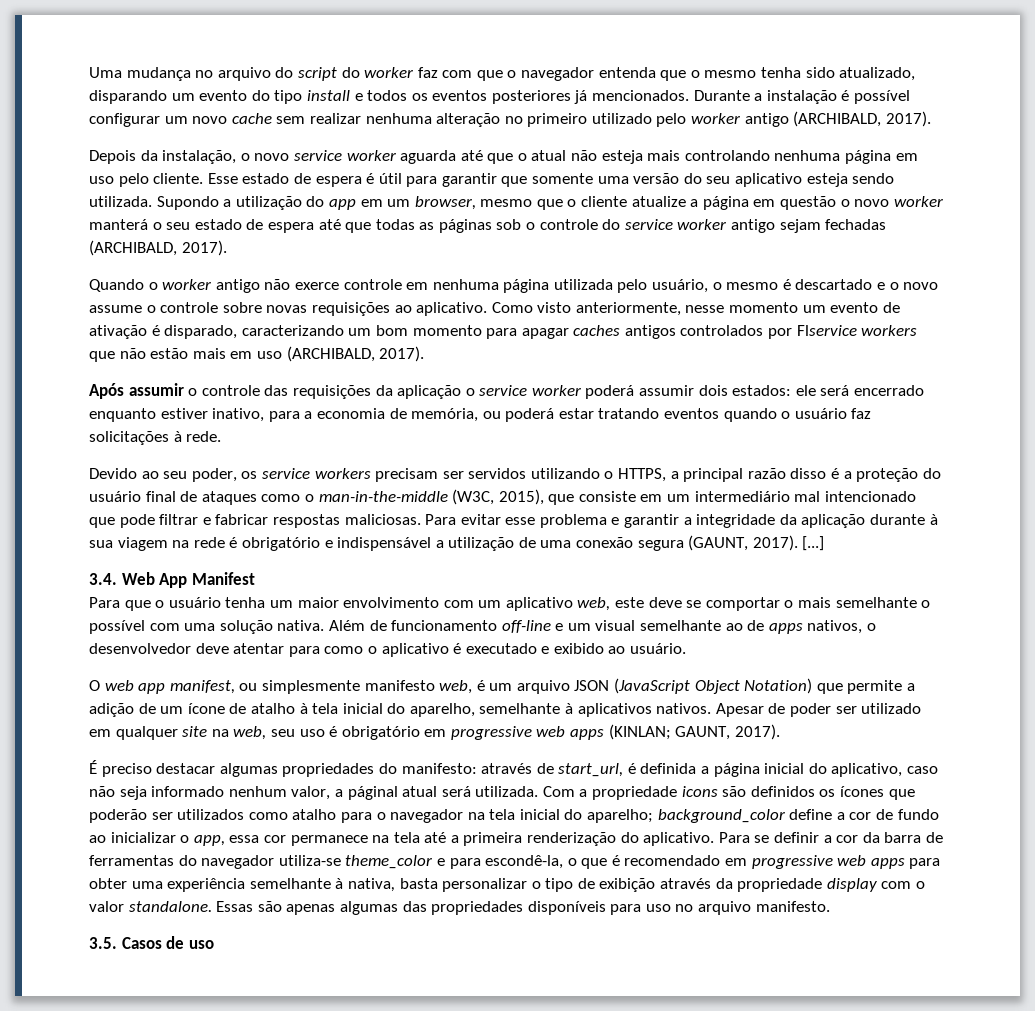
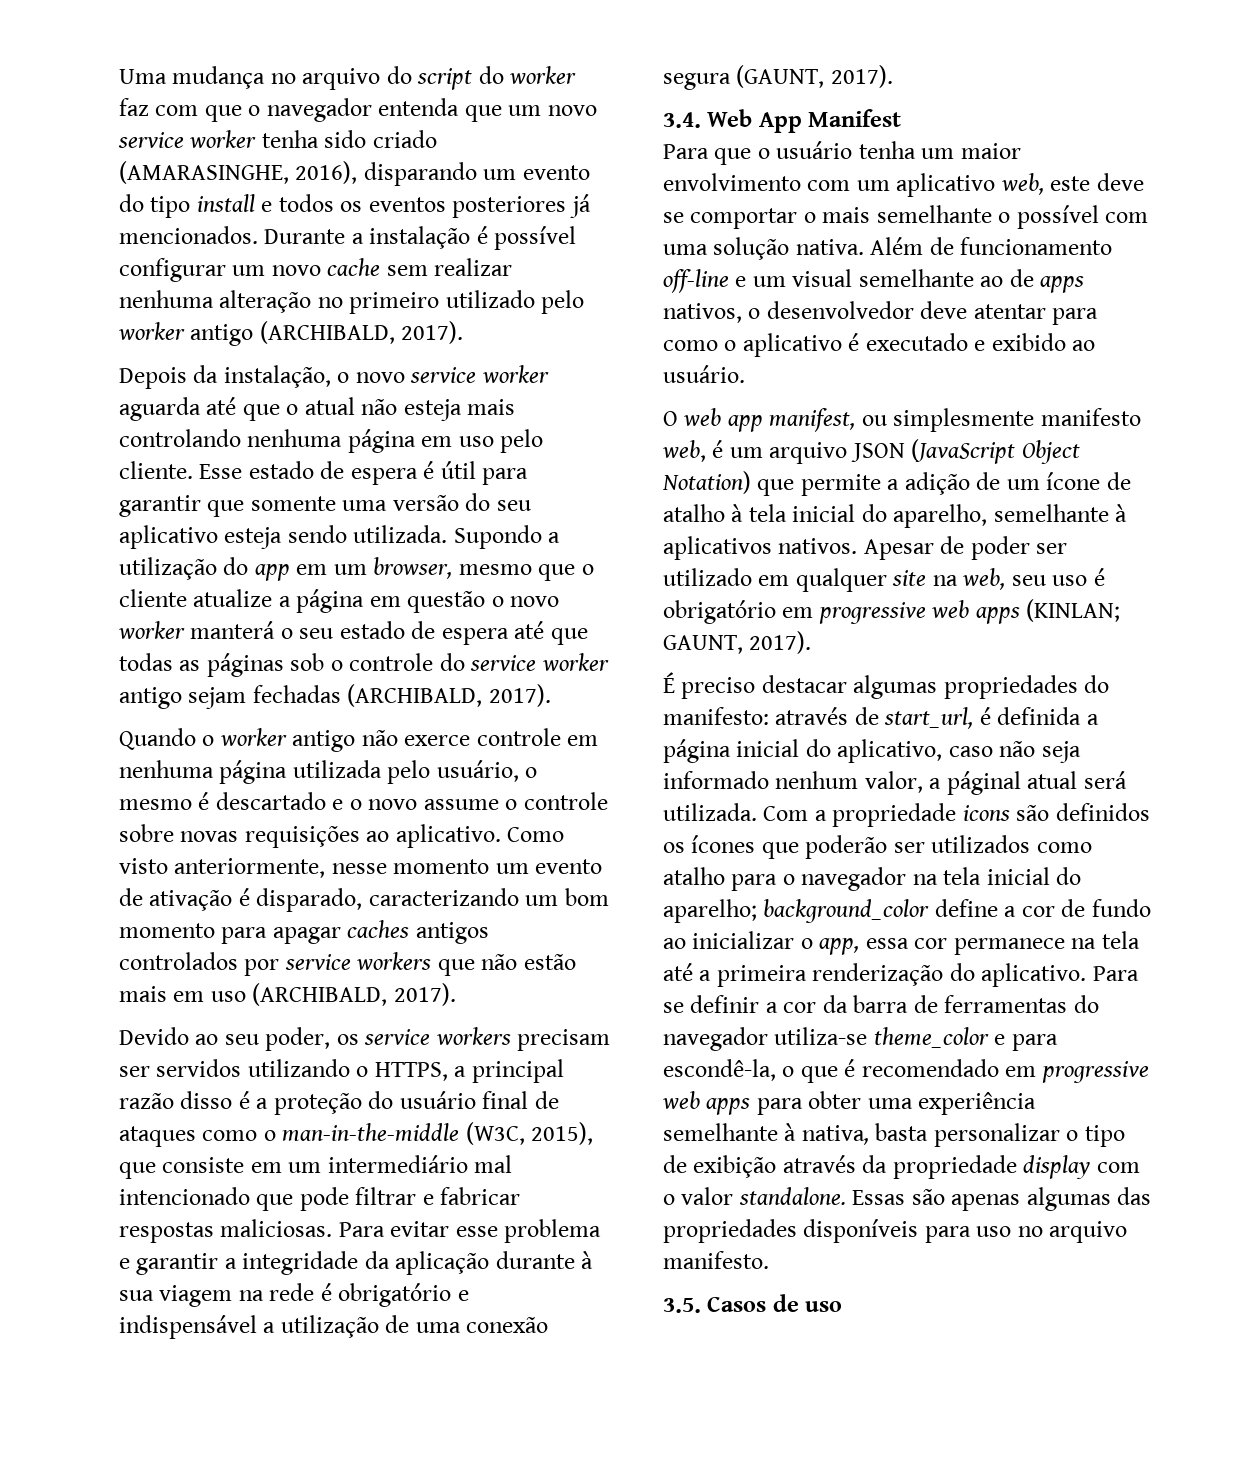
- Uma mudança no arquivo do script do worker faz com que o navegador entenda que o mesmo tenha sido atualizado, disparando um evento do tipo install e todos os eventos posteriores já mencionados.
+ Uma mudança no arquivo do script do worker faz com que o navegador entenda que um novo service worker tenha sido criado (AMARASINGHE, 2016), disparando um evento do tipo install e todos os eventos posteriores já mencionados.
- Como visto anteriormente, nesse momento um evento de ativação é disparado, caracterizando um bom momento para apagar caches antigos controlados por Flservice workers que não estão mais em uso (ARCHIBALD, 2017).
+ Como visto anteriormente, nesse momento um evento de ativação é disparado, caracterizando um bom momento para apagar caches antigos controlados por service workers que não estão mais em uso (ARCHIBALD, 2017).
- Após assumir o controle das requisições da aplicação o service worker poderá assumir dois estados: ele será encerrado enquanto estiver inativo, para a economia de memória, ou poderá estar tratando eventos quando o usuário faz solicitações à rede.
- [...]

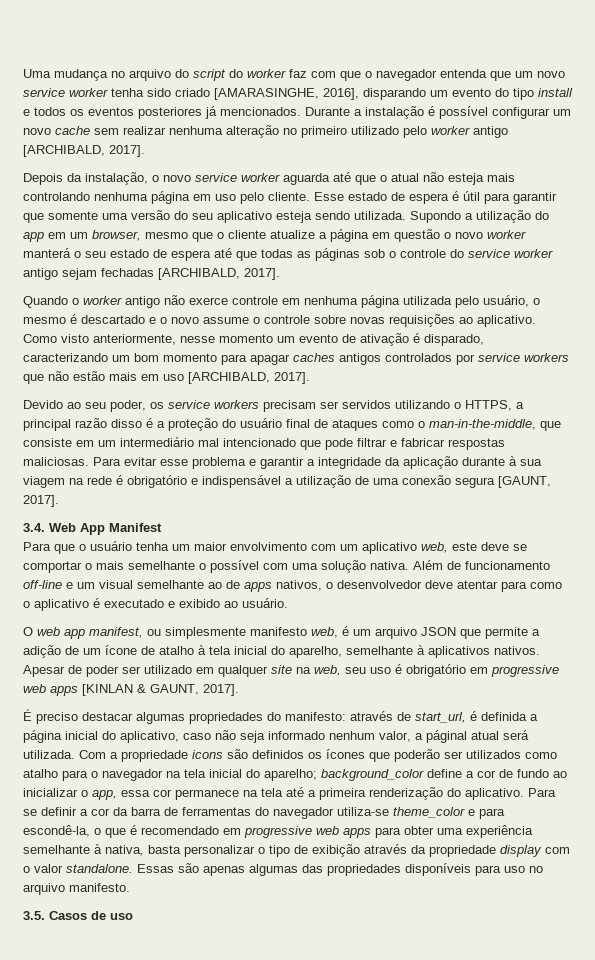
- Uma mudança no arquivo do script do worker faz com que o navegador entenda que um novo service worker tenha sido criado (AMARASINGHE, 2016), disparando um evento do tipo install e todos os eventos posteriores já mencionados.
+ Uma mudança no arquivo do script do worker faz com que o navegador entenda que um novo service worker tenha sido criado [AMARASINGHE, 2016], disparando um evento do tipo install e todos os eventos posteriores já mencionados.
- Durante a instalação é possível configurar um novo cache sem realizar nenhuma alteração no primeiro utilizado pelo worker antigo (ARCHIBALD, 2017).
+ Durante a instalação é possível configurar um novo cache sem realizar nenhuma alteração no primeiro utilizado pelo worker antigo [ARCHIBALD, 2017].
- Supondo a utilização do app em um browser, mesmo que o cliente atualize a página em questão o novo worker manterá o seu estado de espera até que todas as páginas sob o controle do service worker antigo sejam fechadas (ARCHIBALD, 2017).
+ Supondo a utilização do app em um browser, mesmo que o cliente atualize a página em questão o novo worker manterá o seu estado de espera até que todas as páginas sob o controle do service worker antigo sejam fechadas [ARCHIBALD, 2017].
- Como visto anteriormente, nesse momento um evento de ativação é disparado, caracterizando um bom momento para apagar caches antigos controlados por service workers que não estão mais em uso (ARCHIBALD, 2017).
+ Como visto anteriormente, nesse momento um evento de ativação é disparado, caracterizando um bom momento para apagar caches antigos controlados por service workers que não estão mais em uso [ARCHIBALD, 2017].
- Devido ao seu poder, os service workers precisam ser servidos utilizando o HTTPS, a principal razão disso é a proteção do usuário final de ataques como o man-in-the-middle (W3C, 2015), que consiste em um intermediário mal intencionado que pode filtrar e fabricar respostas maliciosas.
+ Devido ao seu poder, os service workers precisam ser servidos utilizando o HTTPS, a principal razão disso é a proteção do usuário final de ataques como o man-in-the-middle, que consiste em um intermediário mal intencionado que pode filtrar e fabricar respostas maliciosas.
- Para evitar esse problema e garantir a integridade da aplicação durante à sua viagem na rede é obrigatório e indispensável a utilização de uma conexão segura (GAUNT, 2017).
+ Para evitar esse problema e garantir a integridade da aplicação durante à sua viagem na rede é obrigatório e indispensável a utilização de uma conexão segura [GAUNT, 2017].
- O web app manifest, ou simplesmente manifesto web, é um arquivo JSON (JavaScript Object Notation) que permite a adição de um ícone de atalho à tela inicial do aparelho, semelhante à aplicativos nativos.
+ O web app manifest, ou simplesmente manifesto web, é um arquivo JSON que permite a adição de um ícone de atalho à tela inicial do aparelho, semelhante à aplicativos nativos.
- Apesar de poder ser utilizado em qualquer site na web, seu uso é obrigatório em progressive web apps (KINLAN; GAUNT, 2017).
+ Apesar de poder ser utilizado em qualquer site na web, seu uso é obrigatório em progressive web apps [KINLAN & GAUNT, 2017].

